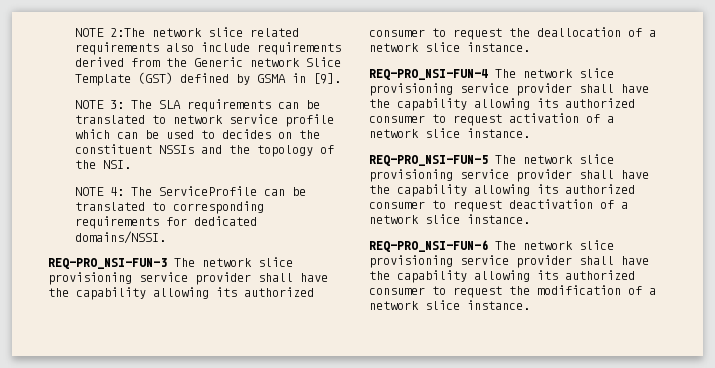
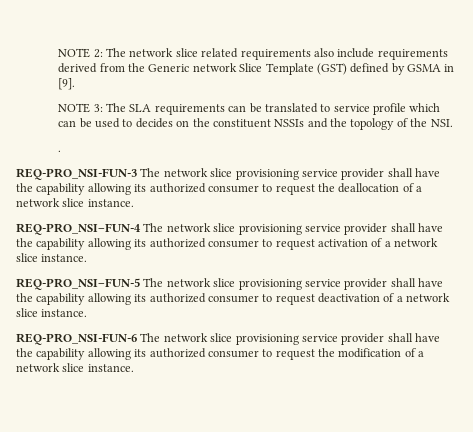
- NOTE 2:The network slice related requirements also include requirements derived from the Generic network Slice Template (GST) defined by GSMA in [9].
+ NOTE 2: The network slice related requirements also include requirements derived from the Generic network Slice Template (GST) defined by GSMA in [9].
- NOTE 3: The SLA requirements can be translated to network service profile which can be used to decides on the constituent NSSIs and the topology of the NSI.
+ NOTE 3: The SLA requirements can be translated to service profile which can be used to decides on the constituent NSSIs and the topology of the NSI.
- NOTE 4: The ServiceProfile can be translated to corresponding requirements for dedicated domains/NSSI.
+ .

